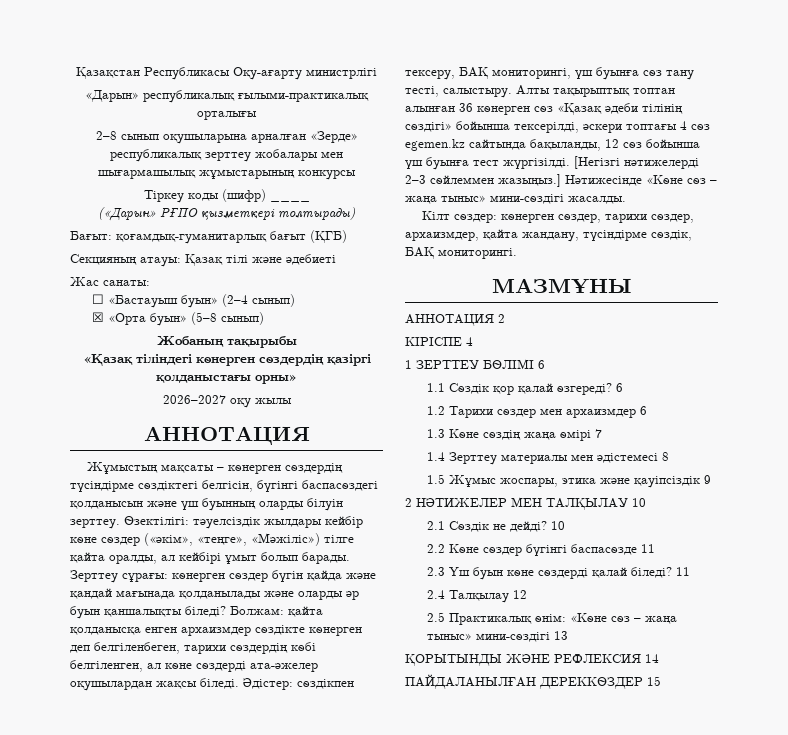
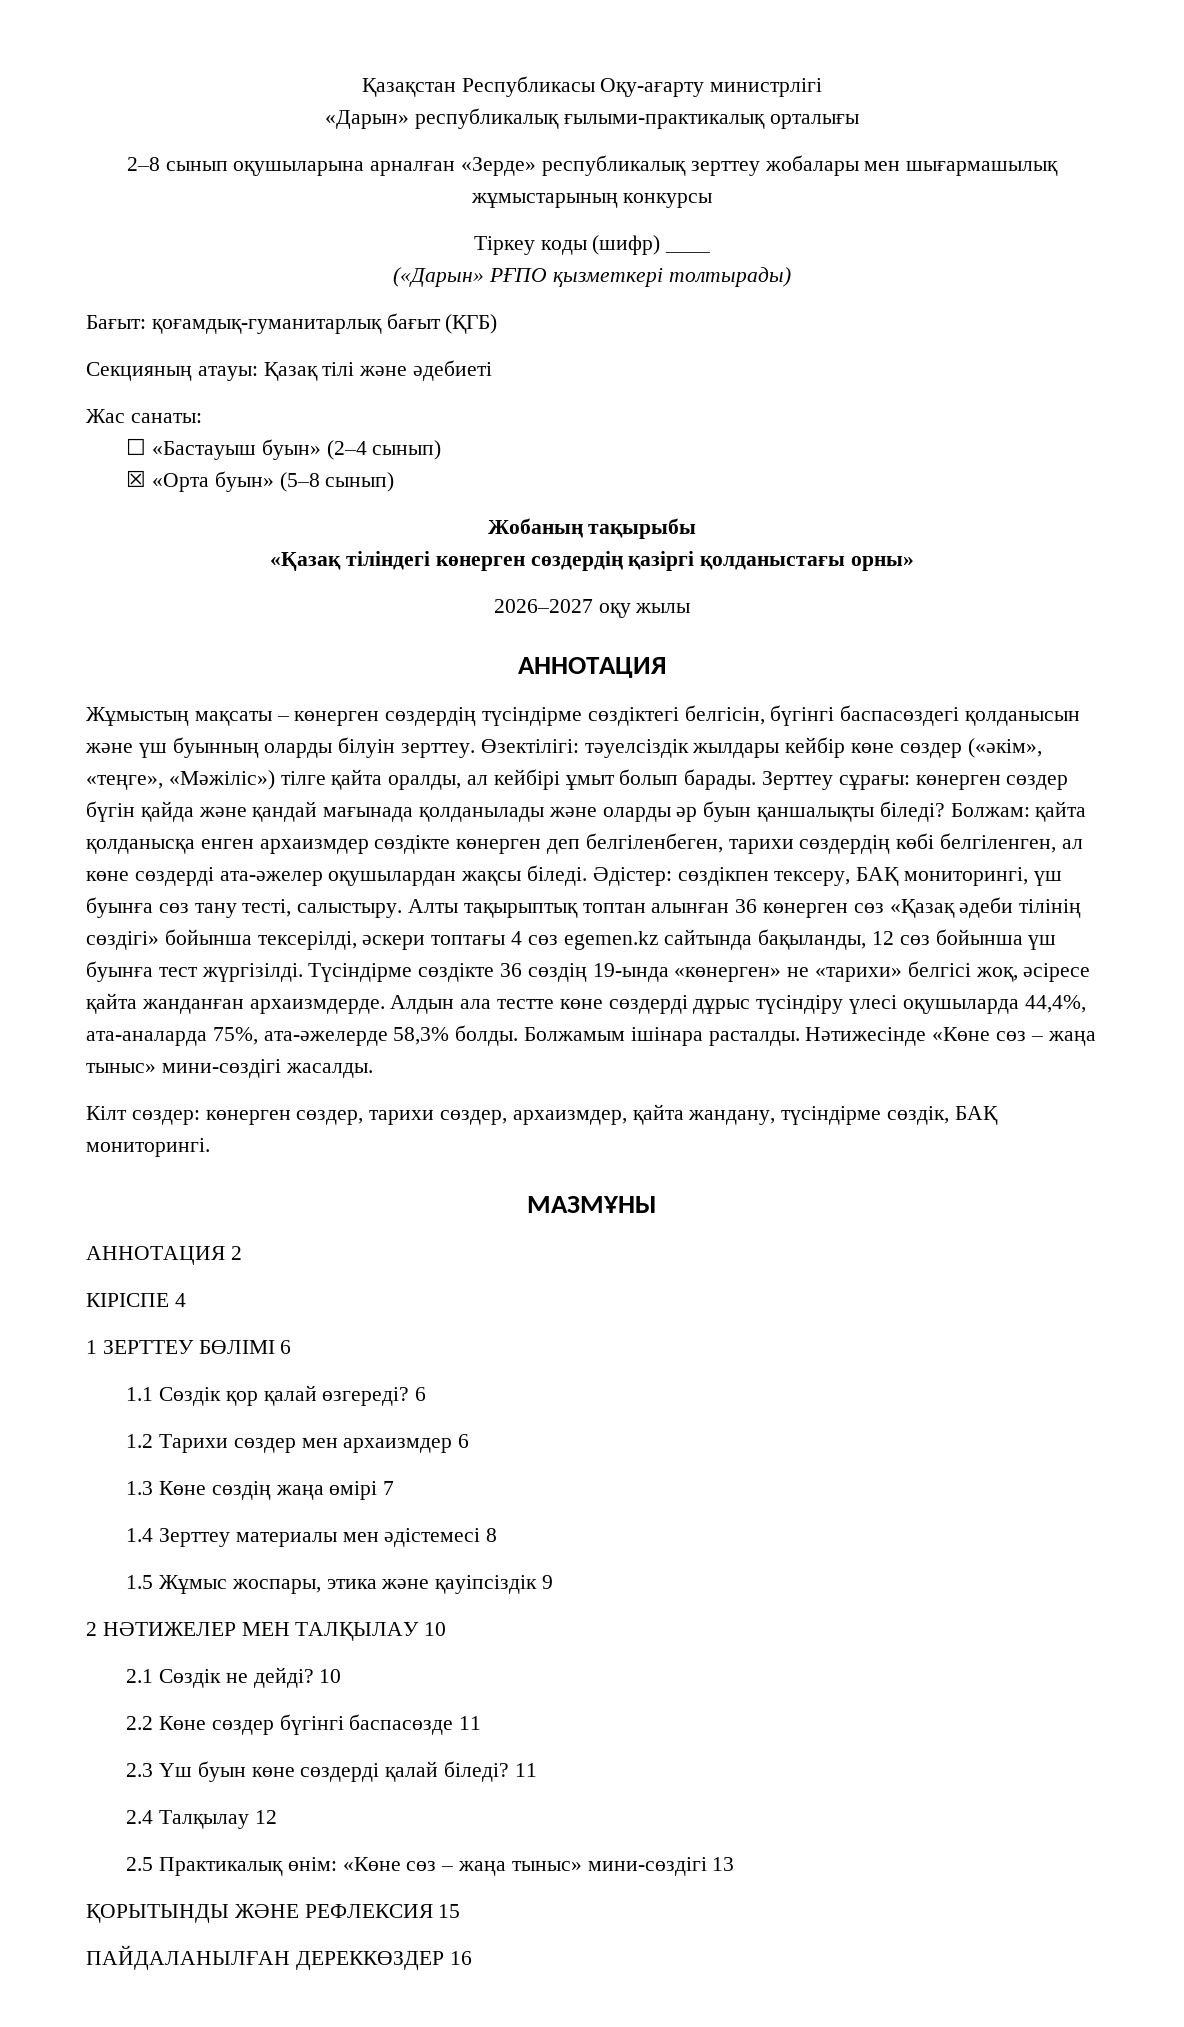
- [Негізгі нәтижелерді 2–3 сөйлеммен жазыңыз.]
+ Түсіндірме сөздікте 36 сөздің 19-ында «көнерген» не «тарихи» белгісі жоқ, әсіресе қайта жанданған архаизмдерде. Алдын ала тестте көне сөздерді дұрыс түсіндіру үлесі оқушыларда 44,4%, ата-аналарда 75%, ата-әжелерде 58,3% болды. Болжамым ішінара расталды.
- ҚОРЫТЫНДЫ ЖӘНЕ РЕФЛЕКСИЯ 14
+ ҚОРЫТЫНДЫ ЖӘНЕ РЕФЛЕКСИЯ 15
- ПАЙДАЛАНЫЛҒАН ДЕРЕККӨЗДЕР 15
+ ПАЙДАЛАНЫЛҒАН ДЕРЕККӨЗДЕР 16

